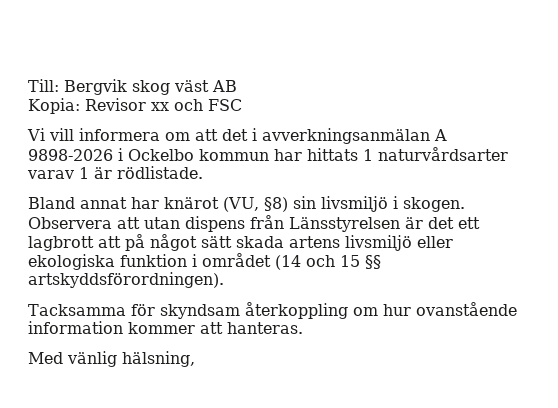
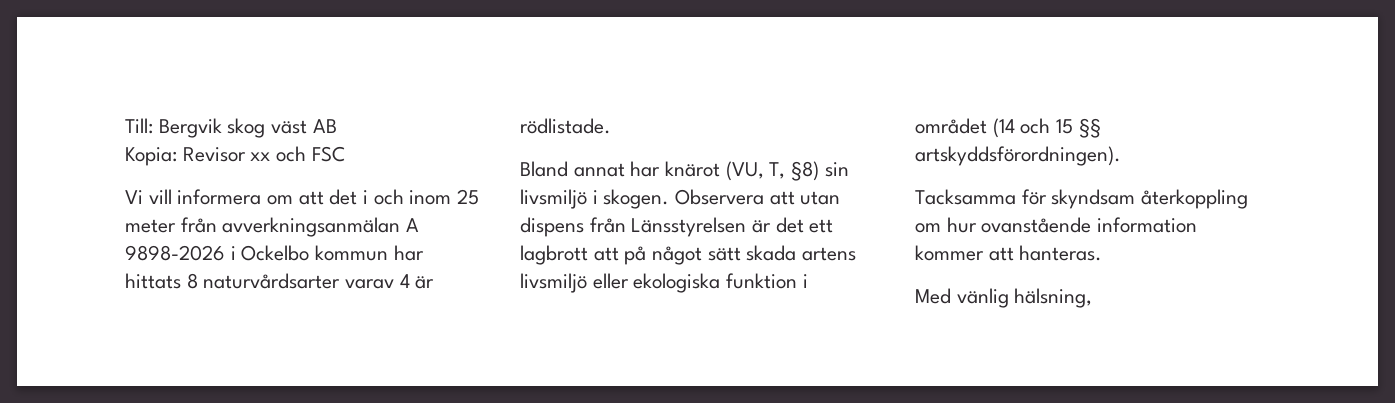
- Vi vill informera om att det i avverkningsanmälan A 9898-2026 i Ockelbo kommun har hittats 1 naturvårdsarter varav 1 är rödlistade.
+ Vi vill informera om att det i och inom 25 meter från avverkningsanmälan A 9898-2026 i Ockelbo kommun har hittats 8 naturvårdsarter varav 4 är rödlistade.
- Bland annat har knärot (VU, §8) sin livsmiljö i skogen.
+ Bland annat har knärot (VU, T, §8) sin livsmiljö i skogen.

